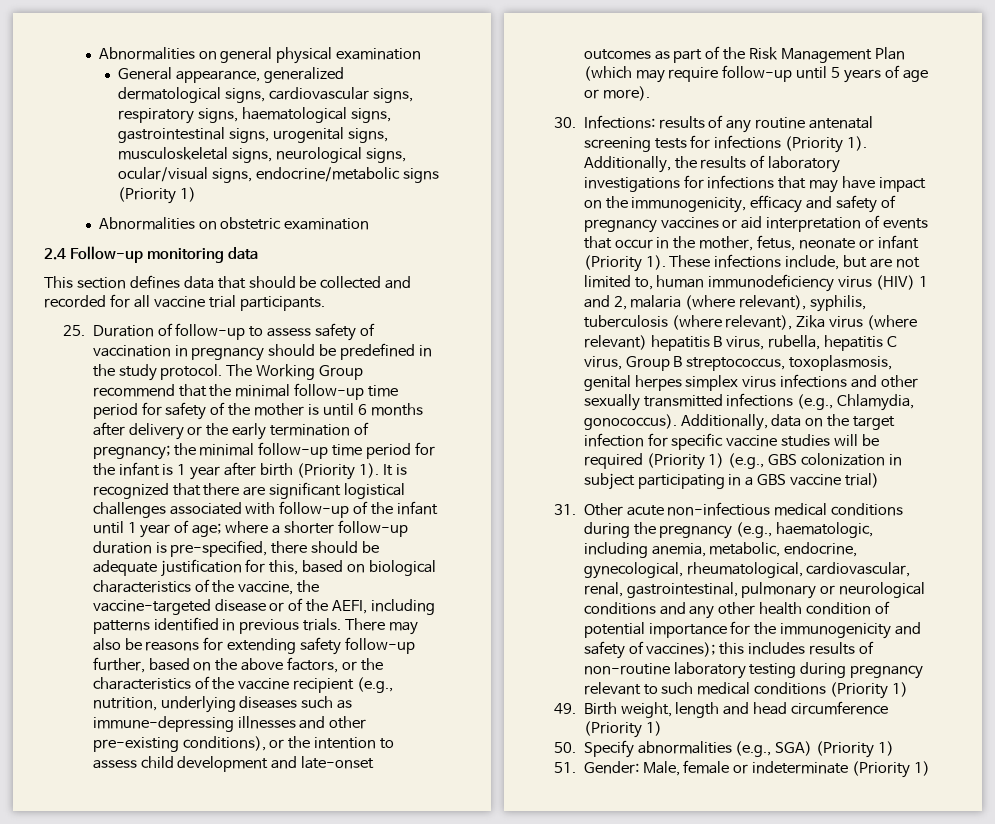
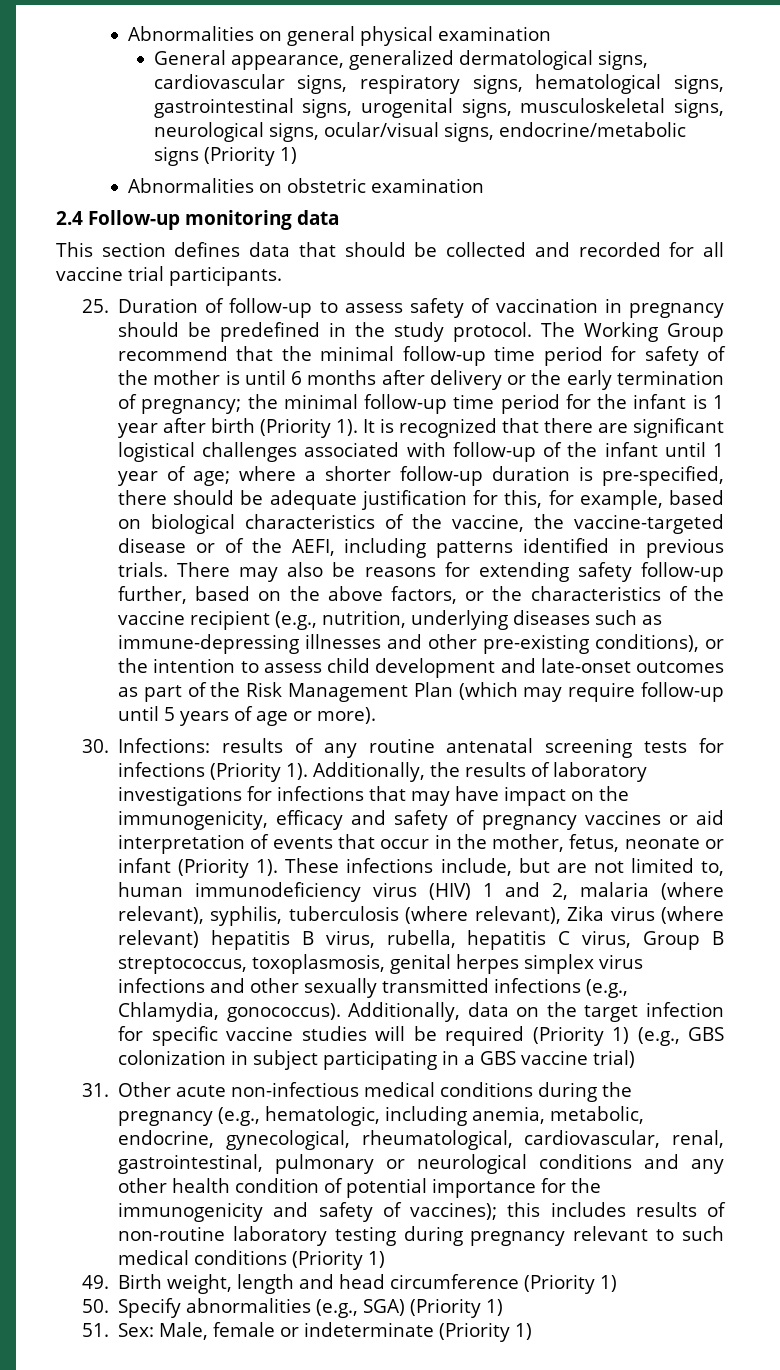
- General appearance, generalized dermatological signs, cardiovascular signs, respiratory signs, haematological signs, gastrointestinal signs, urogenital signs, musculoskeletal signs, neurological signs, ocular/visual signs, endocrine/metabolic signs (Priority 1)
+ General appearance, generalized dermatological signs, cardiovascular signs, respiratory signs, hematological signs, gastrointestinal signs, urogenital signs, musculoskeletal signs, neurological signs, ocular/visual signs, endocrine/metabolic signs (Priority 1)
- It is recognized that there are significant logistical challenges associated with follow-up of the infant until 1 year of age; where a shorter follow-up duration is pre-specified, there should be adequate justification for this, based on biological characteristics of the vaccine, the vaccine-targeted disease or of the AEFI, including patterns identified in previous trials.
+ It is recognized that there are significant logistical challenges associated with follow-up of the infant until 1 year of age; where a shorter follow-up duration is pre-specified, there should be adequate justification for this, for example, based on biological characteristics of the vaccine, the vaccine-targeted disease or of the AEFI, including patterns identified in previous trials.
- 31. Other acute non-infectious medical conditions during the pregnancy (e.g., haematologic, including anemia, metabolic, endocrine, gynecological, rheumatological, cardiovascular, renal, gastrointestinal, pulmonary or neurological conditions and any other health condition of potential importance for the immunogenicity and safety of vaccines); this includes results of non-routine laboratory testing during pregnancy relevant to such medical conditions (Priority 1)
+ 31. Other acute non-infectious medical conditions during the pregnancy (e.g., hematologic, including anemia, metabolic, endocrine, gynecological, rheumatological, cardiovascular, renal, gastrointestinal, pulmonary or neurological conditions and any other health condition of potential importance for the immunogenicity and safety of vaccines); this includes results of non-routine laboratory testing during pregnancy relevant to such medical conditions (Priority 1)
- 51. Gender: Male, female or indeterminate (Priority 1)
+ 51. Sex: Male, female or indeterminate (Priority 1)

